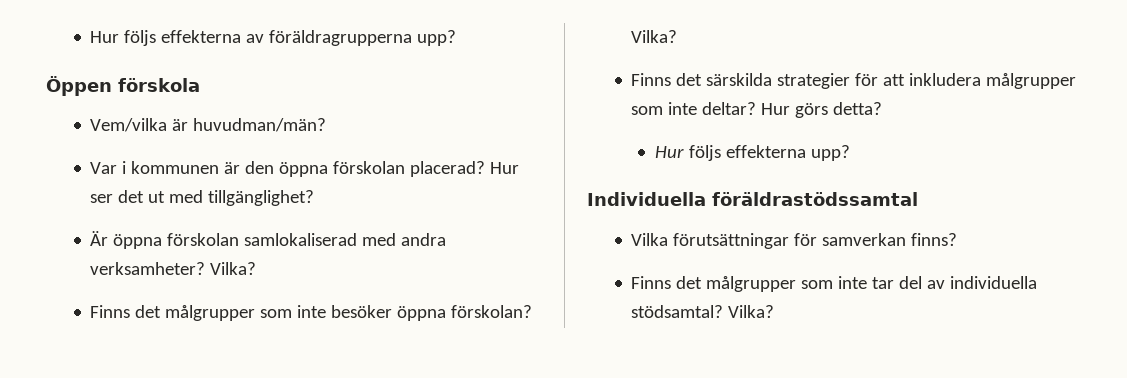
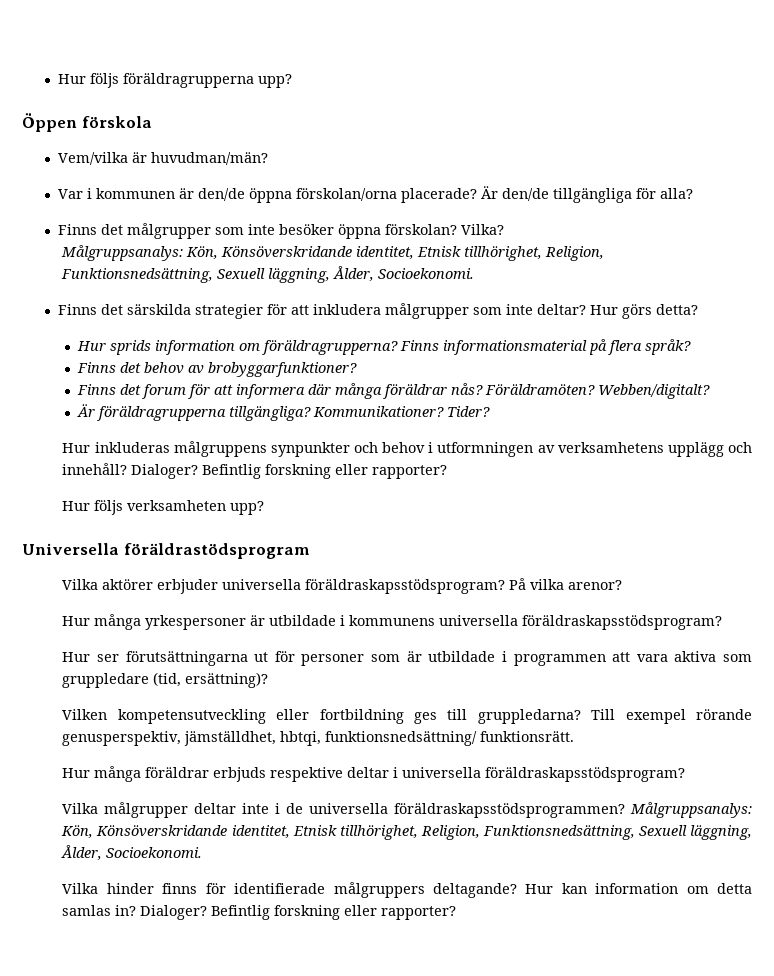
- Hur följs effekterna av föräldragrupperna upp?
+ Hur följs föräldragrupperna upp?
- Var i kommunen är den öppna förskolan placerad? Hur ser det ut med tillgänglighet?
- Är öppna förskolan samlokaliserad med andra verksamheter? Vilka?
+ Var i kommunen är den/de öppna förskolan/orna placerade? Är den/de tillgängliga för alla?
  Finns det målgrupper som inte besöker öppna förskolan? Vilka?
+ Målgruppsanalys: Kön, Könsöverskridande identitet, Etnisk tillhörighet, Religion, Funktionsnedsättning, Sexuell läggning, Ålder, Socioekonomi.
- Hur följs effekterna upp?
- Individuella föräldrastödssamtal
- Vilka förutsättningar för samverkan finns?
- Finns det målgrupper som inte tar del av individuella stödsamtal? Vilka?
+ Hur sprids information om föräldragrupperna? Finns informationsmaterial på flera språk?
+ Finns det behov av brobyggarfunktioner?
+ Finns det forum för att informera där många föräldrar nås? Föräldramöten? Webben/digitalt?
+ Är föräldragrupperna tillgängliga? Kommunikationer? Tider?
+ Hur inkluderas målgruppens synpunkter och behov i utformningen av verksamhetens upplägg och innehåll? Dialoger? Befintlig forskning eller rapporter?
+ Hur följs verksamheten upp?
+ Universella föräldrastödsprogram
+ Vilka aktörer erbjuder universella föräldraskapsstödsprogram? På vilka arenor?
+ Hur många yrkespersoner är utbildade i kommunens universella föräldraskapsstödsprogram?
+ Hur ser förutsättningarna ut för personer som är utbildade i programmen att vara aktiva som gruppledare (tid, ersättning)?
+ Vilken kompetensutveckling eller fortbildning ges till gruppledarna? Till exempel rörande genusperspektiv, jämställdhet, hbtqi, funktionsnedsättning/ funktionsrätt.
+ Hur många föräldrar erbjuds respektive deltar i universella föräldraskapsstödsprogram?
+ Vilka målgrupper deltar inte i de universella föräldraskapsstödsprogrammen? Målgruppsanalys: Kön, Könsöverskridande identitet, Etnisk tillhörighet, Religion, Funktionsnedsättning, Sexuell läggning, Ålder, Socioekonomi.
+ Vilka hinder finns för identifierade målgruppers deltagande? Hur kan information om detta samlas in? Dialoger? Befintlig forskning eller rapporter?

